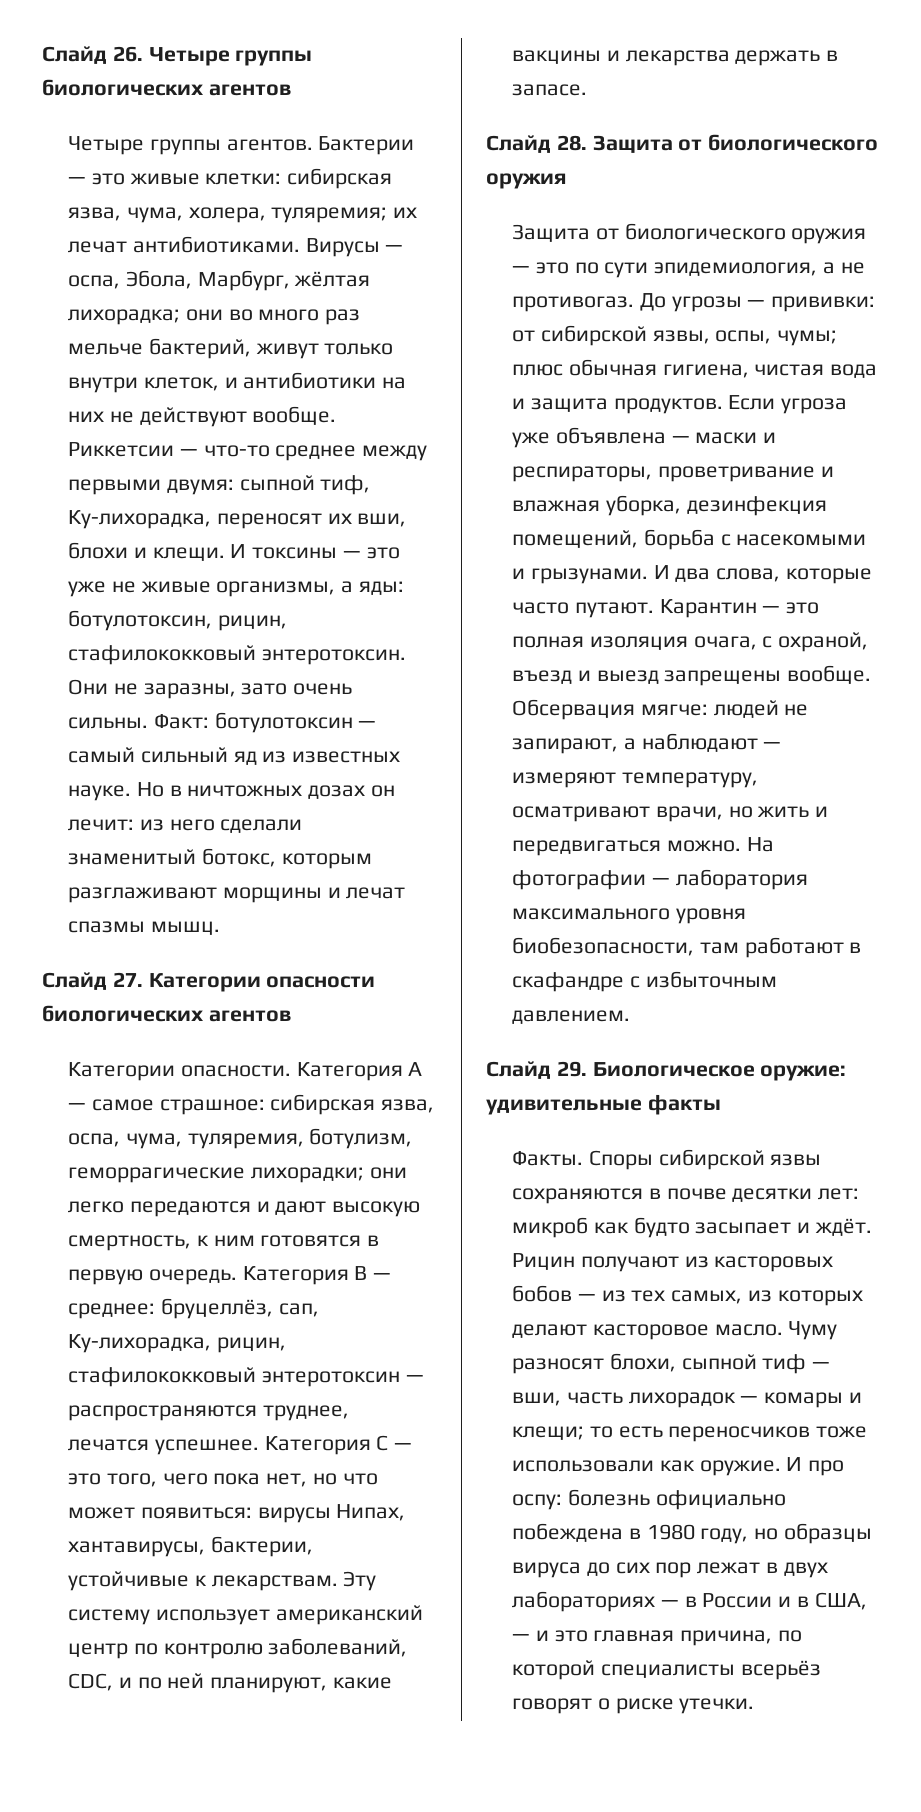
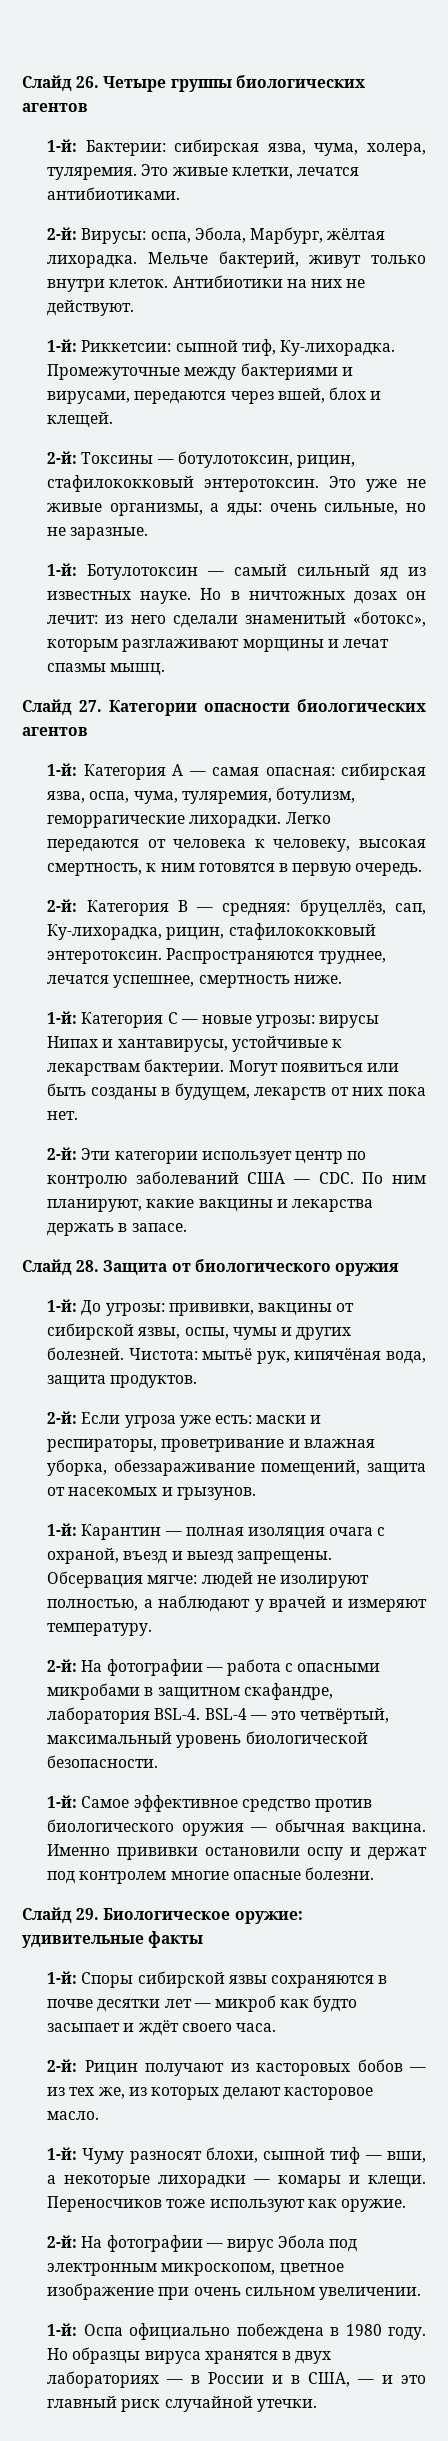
- Четыре группы агентов. Бактерии — это живые клетки: сибирская язва, чума, холера, туляремия; их лечат антибиотиками. Вирусы — оспа, Эбола, Марбург, жёлтая лихорадка; они во много раз мельче бактерий, живут только внутри клеток, и антибиотики на них не действуют вообще. Риккетсии — что-то среднее между первыми двумя: сыпной тиф, Ку-лихорадка, переносят их вши, блохи и клещи. И токсины — это уже не живые организмы, а яды: ботулотоксин, рицин, стафилококковый энтеротоксин. Они не заразны, зато очень сильны. Факт: ботулотоксин — самый сильный яд из известных науке.
+ 1-й: Бактерии: сибирская язва, чума, холера, туляремия. Это живые клетки, лечатся антибиотиками.
+ 2-й: Вирусы: оспа, Эбола, Марбург, жёлтая лихорадка. Мельче бактерий, живут только внутри клеток. Антибиотики на них не действуют.
+ 1-й: Риккетсии: сыпной тиф, Ку-лихорадка. Промежуточные между бактериями и вирусами, передаются через вшей, блох и клещей.
+ 2-й: Токсины — ботулотоксин, рицин, стафилококковый энтеротоксин. Это уже не живые организмы, а яды: очень сильные, но не заразные.
+ 1-й: Ботулотоксин — самый сильный яд из известных науке.
- Но в ничтожных дозах он лечит: из него сделали знаменитый ботокс, которым разглаживают морщины и лечат спазмы мышц.
+ Но в ничтожных дозах он лечит: из него сделали знаменитый «ботокс», которым разглаживают морщины и лечат спазмы мышц.
- Категории опасности. Категория A — самое страшное: сибирская язва, оспа, чума, туляремия, ботулизм, геморрагические лихорадки; они легко передаются и дают высокую смертность, к ним готовятся в первую очередь. Категория B — среднее: бруцеллёз, сап, Ку-лихорадка, рицин, стафилококковый энтеротоксин — распространяются труднее, лечатся успешнее. Категория C — это того, чего пока нет, но что может появиться: вирусы Нипах, хантавирусы, бактерии, устойчивые к лекарствам. Эту систему использует американский центр по контролю заболеваний, CDC, и по ней планируют, какие вакцины и лекарства держать в запасе.
+ 1-й: Категория A — самая опасная: сибирская язва, оспа, чума, туляремия, ботулизм, геморрагические лихорадки. Легко передаются от человека к человеку, высокая смертность, к ним готовятся в первую очередь.
+ 2-й: Категория B — средняя: бруцеллёз, сап, Ку-лихорадка, рицин, стафилококковый энтеротоксин. Распространяются труднее, лечатся успешнее, смертность ниже.
+ 1-й: Категория C — новые угрозы: вирусы Нипах и хантавирусы, устойчивые к лекарствам бактерии. Могут появиться или быть созданы в будущем, лекарств от них пока нет.
+ 2-й: Эти категории использует центр по контролю заболеваний США — CDC. По ним планируют, какие вакцины и лекарства держать в запасе.
- Защита от биологического оружия — это по сути эпидемиология, а не противогаз. До угрозы — прививки: от сибирской язвы, оспы, чумы; плюс обычная гигиена, чистая вода и защита продуктов. Если угроза уже объявлена — маски и респираторы, проветривание и влажная уборка, дезинфекция помещений, борьба с насекомыми и грызунами. И два слова, которые часто путают. Карантин — это полная изоляция очага, с охраной, въезд и выезд запрещены вообще.
+ 1-й: До угрозы: прививки, вакцины от сибирской язвы, оспы, чумы и других болезней. Чистота: мытьё рук, кипячёная вода, защита продуктов.
+ 2-й: Если угроза уже есть: маски и респираторы, проветривание и влажная уборка, обеззараживание помещений, защита от насекомых и грызунов.
+ 1-й: Карантин — полная изоляция очага с охраной, въезд и выезд запрещены.
- Обсервация мягче: людей не запирают, а наблюдают — измеряют температуру, осматривают врачи, но жить и передвигаться можно. На фотографии — лаборатория максимального уровня биобезопасности, там работают в скафандре с избыточным давлением.
+ Обсервация мягче: людей не изолируют полностью, а наблюдают у врачей и измеряют температуру.
+ 2-й: На фотографии — работа с опасными микробами в защитном скафандре, лаборатория BSL-4. BSL-4 — это четвёртый, максимальный уровень биологической безопасности.
+ 1-й: Самое эффективное средство против биологического оружия — обычная вакцина. Именно прививки остановили оспу и держат под контролем многие опасные болезни.
- Факты. Споры сибирской язвы сохраняются в почве десятки лет: микроб как будто засыпает и ждёт. Рицин получают из касторовых бобов — из тех самых, из которых делают касторовое масло. Чуму разносят блохи, сыпной тиф — вши, часть лихорадок — комары и клещи; то есть переносчиков тоже использовали как оружие. И про оспу: болезнь официально побеждена в 1980 году, но образцы вируса до сих пор лежат в двух лабораториях — в России и в США, — и это главная причина, по которой специалисты всерьёз говорят о риске утечки.
+ 1-й: Споры сибирской язвы сохраняются в почве десятки лет — микроб как будто засыпает и ждёт своего часа.
+ 2-й: Рицин получают из касторовых бобов — из тех же, из которых делают касторовое масло.
+ 1-й: Чуму разносят блохи, сыпной тиф — вши, а некоторые лихорадки — комары и клещи. Переносчиков тоже используют как оружие.
+ 2-й: На фотографии — вирус Эбола под электронным микроскопом, цветное изображение при очень сильном увеличении.
+ 1-й: Оспа официально побеждена в 1980 году. Но образцы вируса хранятся в двух лабораториях — в России и в США, — и это главный риск случайной утечки.

